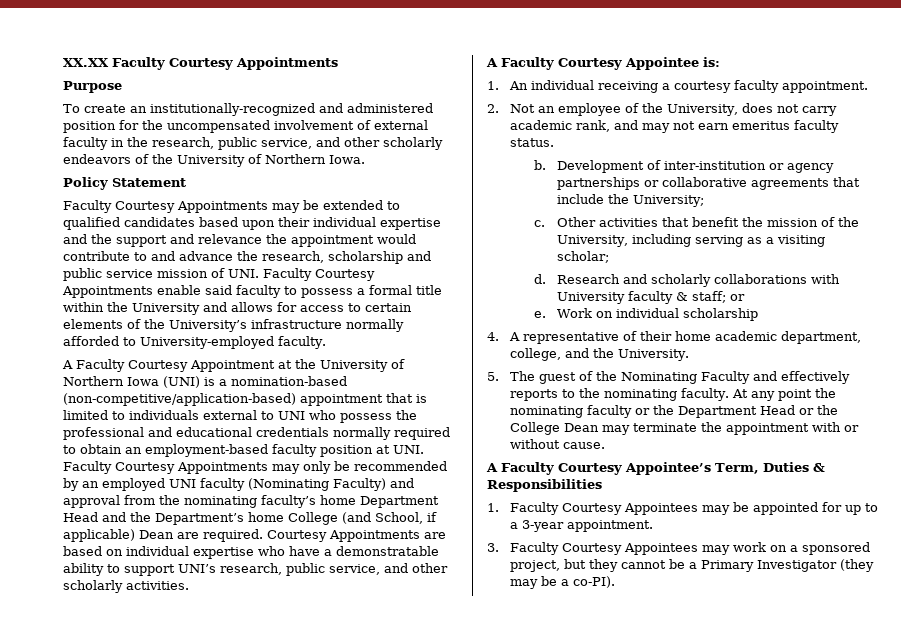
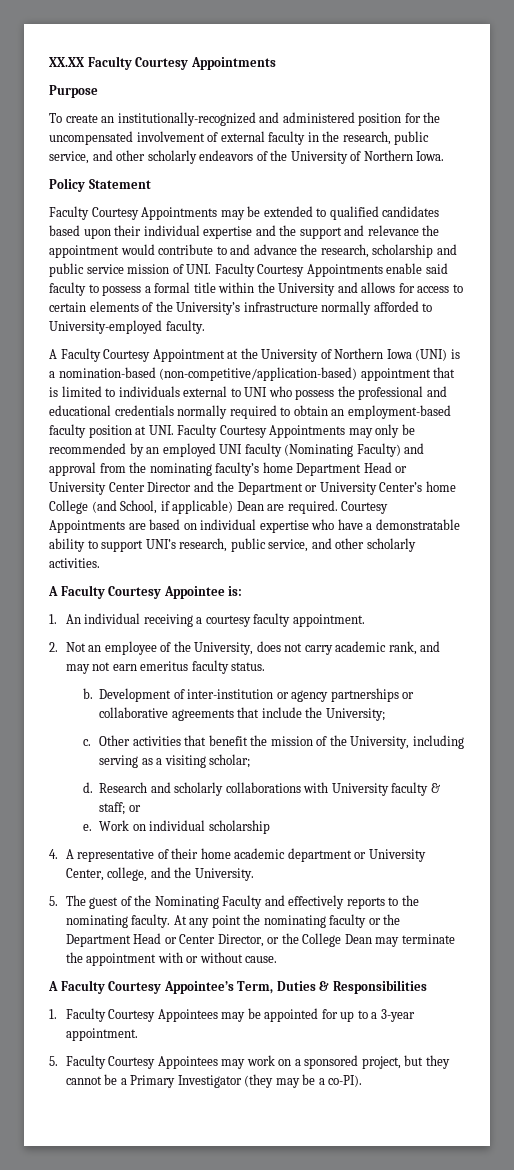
- A Faculty Courtesy Appointment at the University of Northern Iowa (UNI) is a nomination-based (non-competitive/application-based) appointment that is limited to individuals external to UNI who possess the professional and educational credentials normally required to obtain an employment-based faculty position at UNI. Faculty Courtesy Appointments may only be recommended by an employed UNI faculty (Nominating Faculty) and approval from the nominating faculty’s home Department Head and the Department’s home College (and School, if applicable) Dean are required.
+ A Faculty Courtesy Appointment at the University of Northern Iowa (UNI) is a nomination-based (non-competitive/application-based) appointment that is limited to individuals external to UNI who possess the professional and educational credentials normally required to obtain an employment-based faculty position at UNI. Faculty Courtesy Appointments may only be recommended by an employed UNI faculty (Nominating Faculty) and approval from the nominating faculty’s home Department Head or University Center Director and the Department or University Center’s home College (and School, if applicable) Dean are required.
- 4. A representative of their home academic department, college, and the University.
+ 4. A representative of their home academic department or University Center, college, and the University.
- At any point the nominating faculty or the Department Head or the College Dean may terminate the appointment with or without cause.
+ At any point the nominating faculty or the Department Head or Center Director, or the College Dean may terminate the appointment with or without cause.
- 3. Faculty Courtesy Appointees may work on a sponsored project, but they cannot be a Primary Investigator (they may be a co-PI).
+ 5. Faculty Courtesy Appointees may work on a sponsored project, but they cannot be a Primary Investigator (they may be a co-PI).

